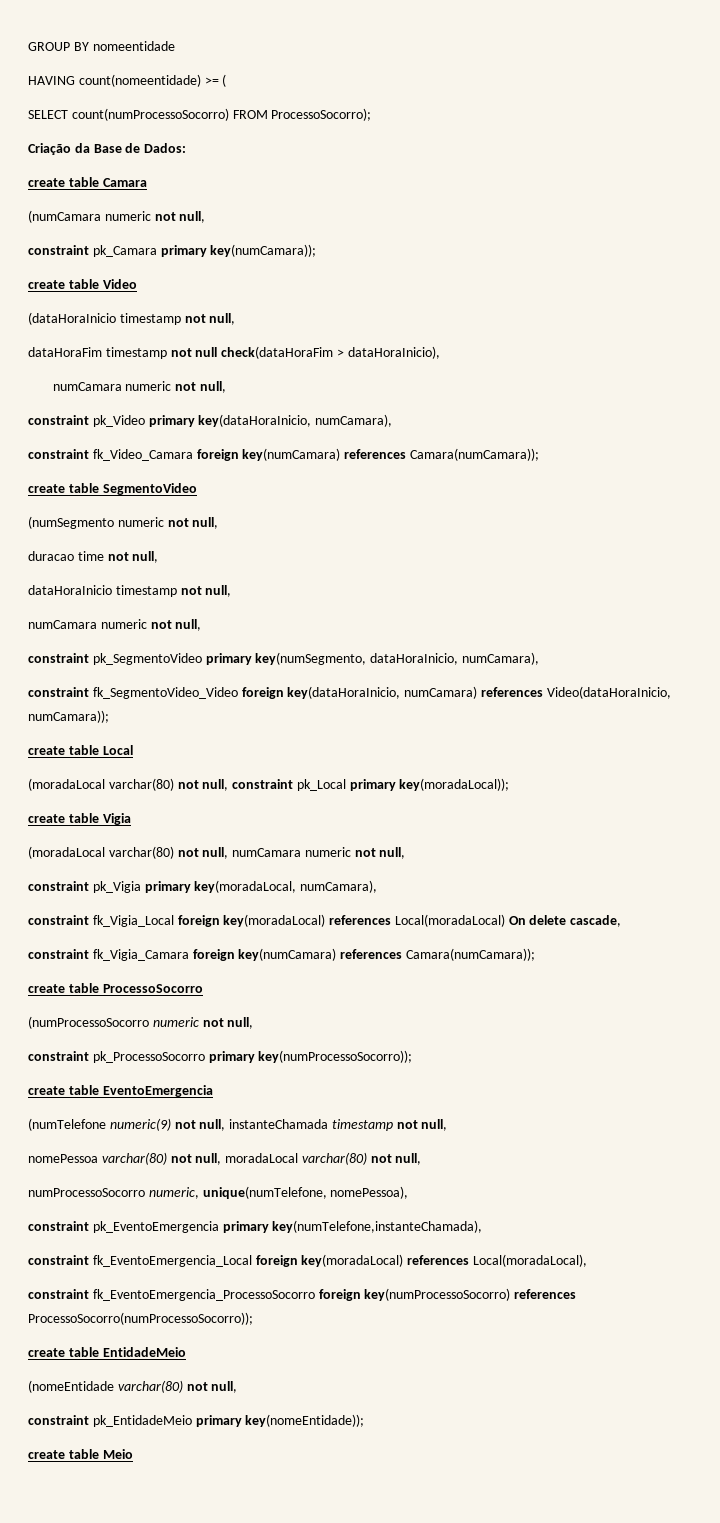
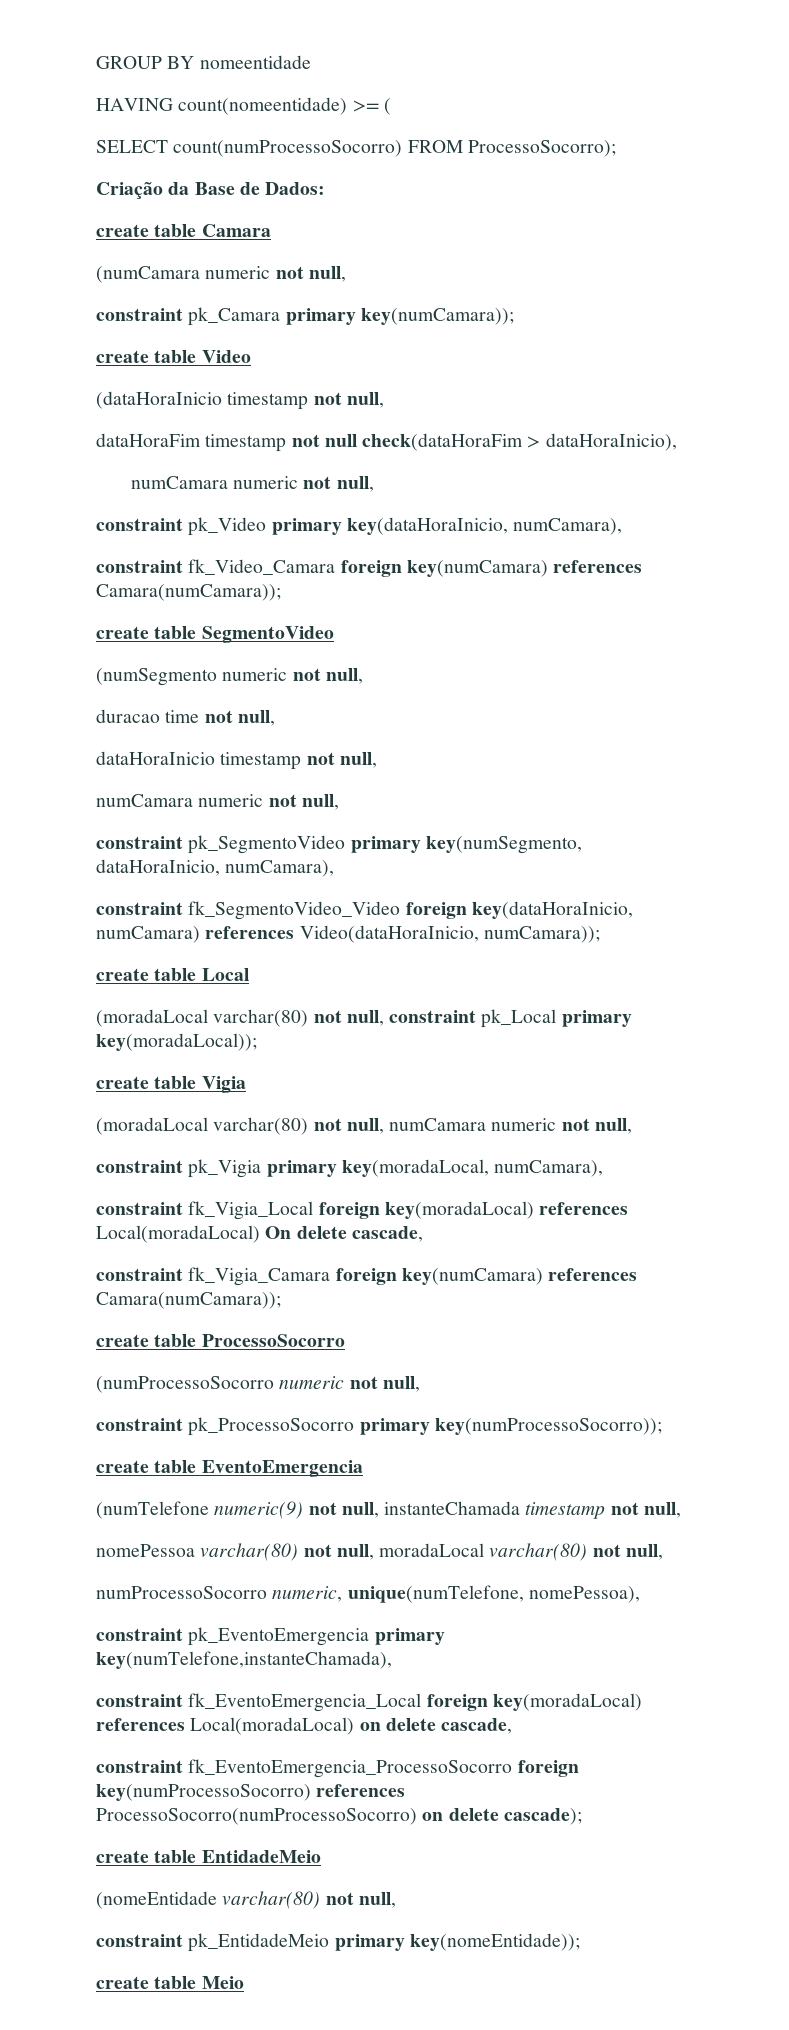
- constraint fk_EventoEmergencia_Local foreign key(moradaLocal) references Local(moradaLocal),
+ constraint fk_EventoEmergencia_Local foreign key(moradaLocal) references Local(moradaLocal) on delete cascade,
- constraint fk_EventoEmergencia_ProcessoSocorro foreign key(numProcessoSocorro) references ProcessoSocorro(numProcessoSocorro));
+ constraint fk_EventoEmergencia_ProcessoSocorro foreign key(numProcessoSocorro) references ProcessoSocorro(numProcessoSocorro) on delete cascade);

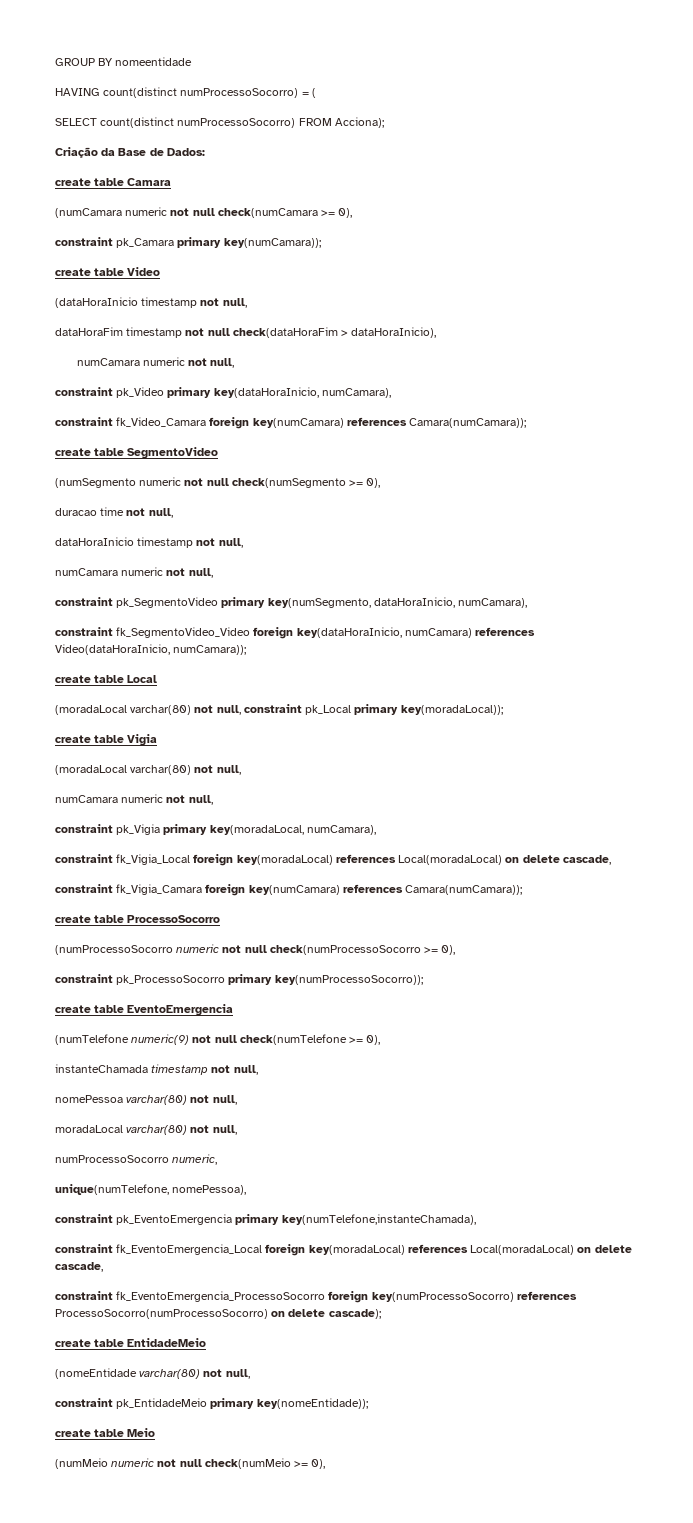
- HAVING count(nomeentidade) >= (
+ HAVING count(distinct numProcessoSocorro) = (
- SELECT count(numProcessoSocorro) FROM ProcessoSocorro);
+ SELECT count(distinct numProcessoSocorro) FROM Acciona);
- (numCamara numeric not null,
+ (numCamara numeric not null check(numCamara >= 0),
- (numSegmento numeric not null,
+ (numSegmento numeric not null check(numSegmento >= 0),
  create table Vigia
- (moradaLocal varchar(80) not null, numCamara numeric not null,
+ (moradaLocal varchar(80) not null,
+ numCamara numeric not null,
- constraint fk_Vigia_Local foreign key(moradaLocal) references Local(moradaLocal) On delete cascade,
+ constraint fk_Vigia_Local foreign key(moradaLocal) references Local(moradaLocal) on delete cascade,
- (numProcessoSocorro numeric not null,
+ (numProcessoSocorro numeric not null check(numProcessoSocorro >= 0),
- (numTelefone numeric(9) not null, instanteChamada timestamp not null,
+ (numTelefone numeric(9) not null check(numTelefone >= 0),
+ instanteChamada timestamp not null,
- nomePessoa varchar(80) not null, moradaLocal varchar(80) not null,
+ nomePessoa varchar(80) not null,
+ moradaLocal varchar(80) not null,
- numProcessoSocorro numeric, unique(numTelefone, nomePessoa),
+ numProcessoSocorro numeric,
+ unique(numTelefone, nomePessoa),
+ (numMeio numeric not null check(numMeio >= 0),

